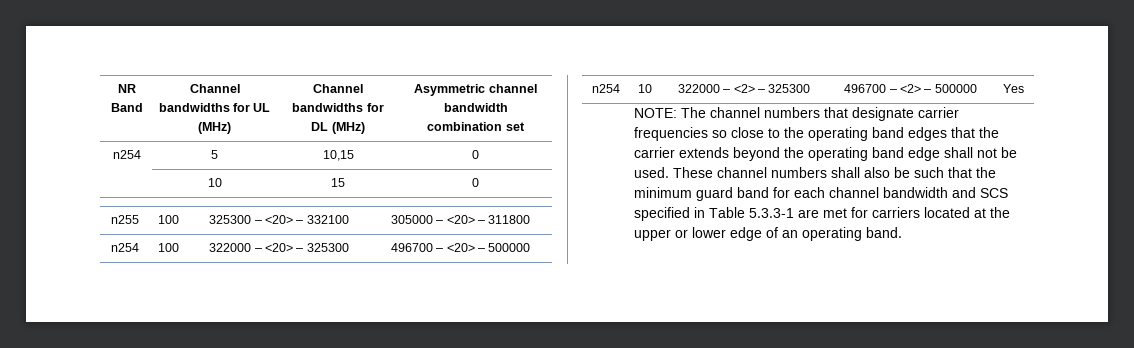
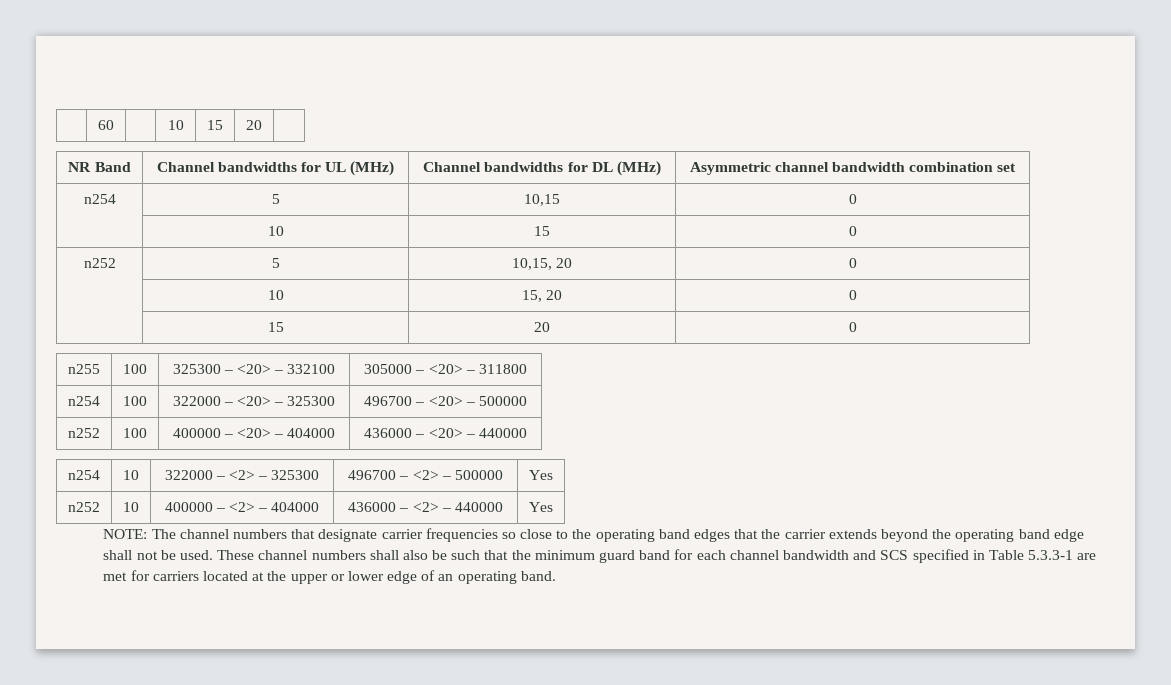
+ | 60 | | 10 | 15 | 20 |
+ n252 | 5 | 10,15, 20 | 0
+ | 10 | 15, 20 | 0
+ | 15 | 20 | 0
+ n252 | 100 | 400000 – <20> – 404000 | 436000 – <20> – 440000
+ n252 | 10 | 400000 – <2> – 404000 | 436000 – <2> – 440000 | Yes

